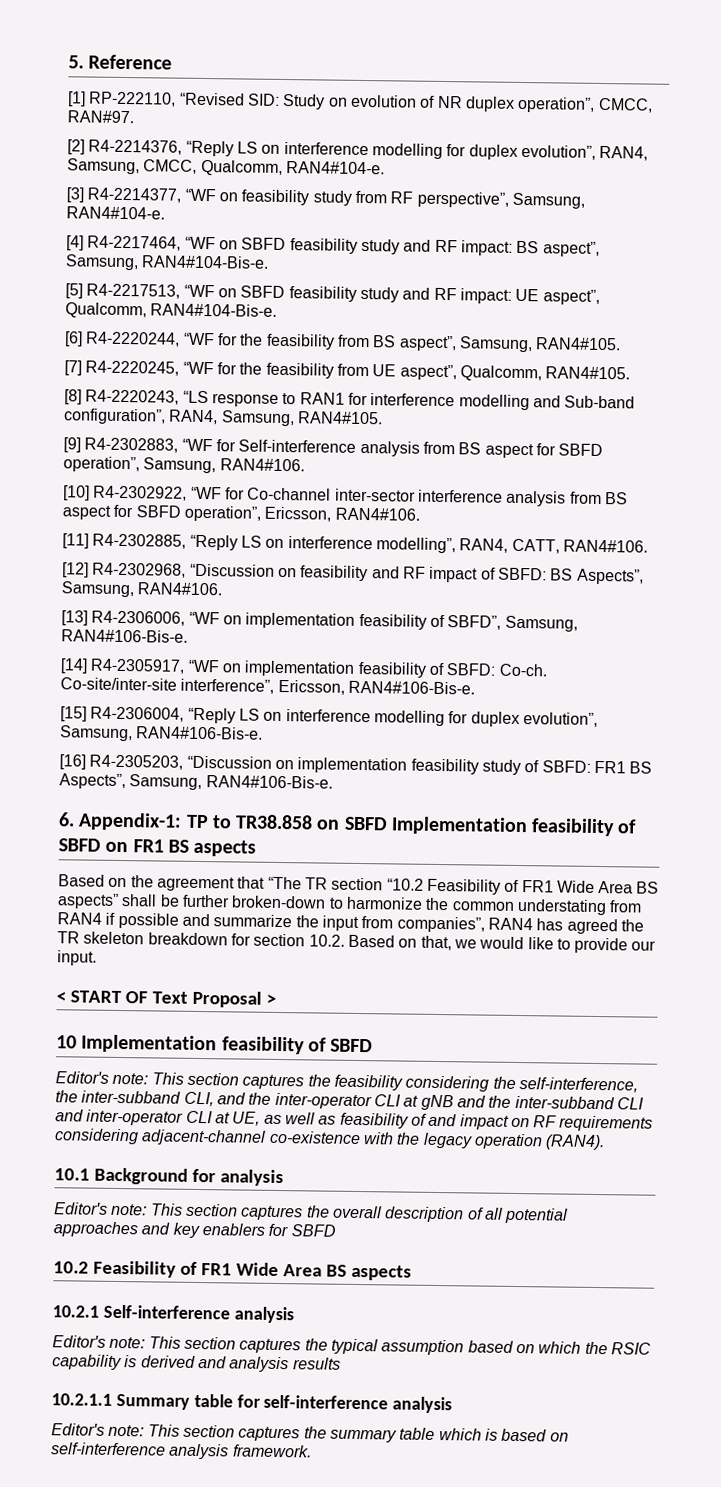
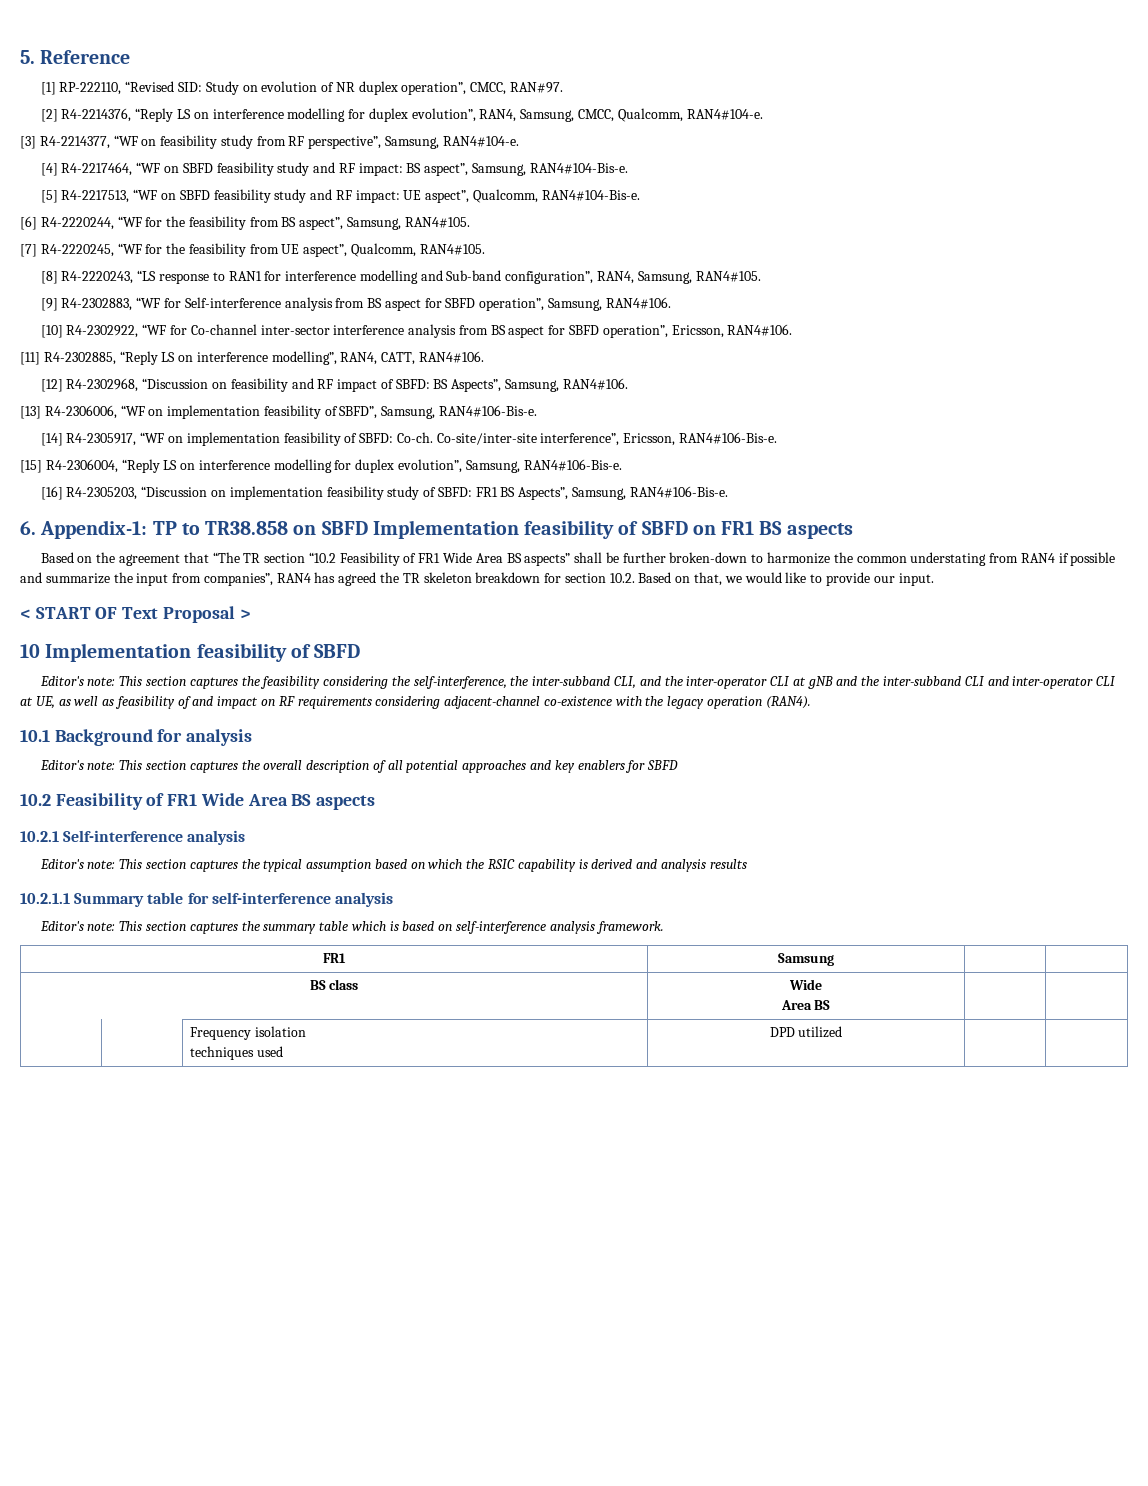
+ FR1 | Samsung | |
+ BS class | Wide
+ Area BS | |
+ | | Frequency isolation
+ techniques used | DPD utilized | |

